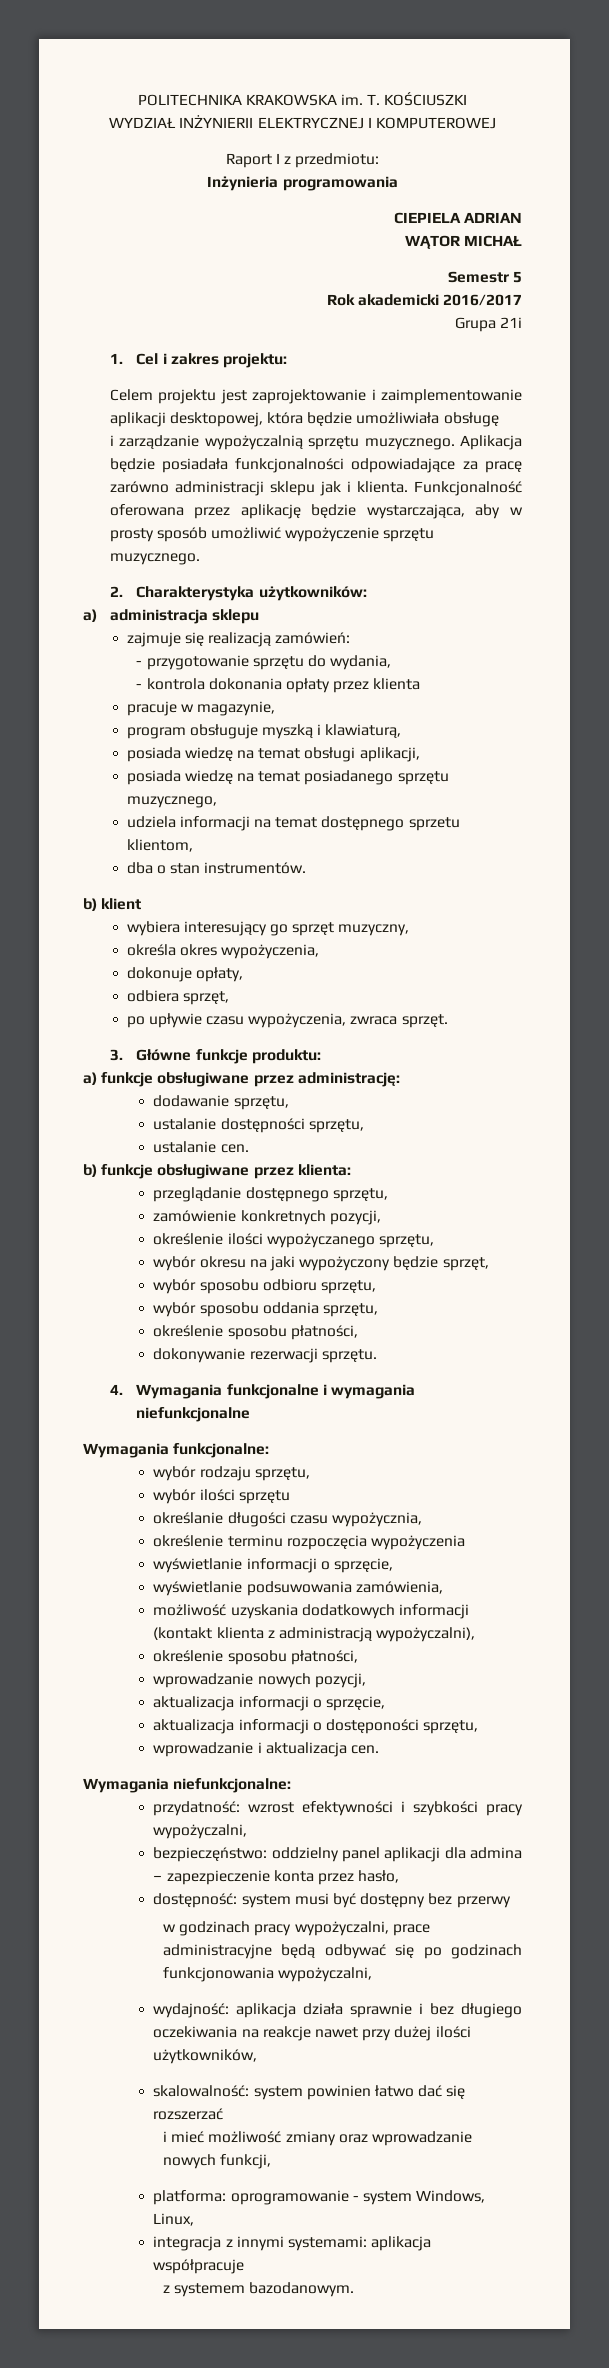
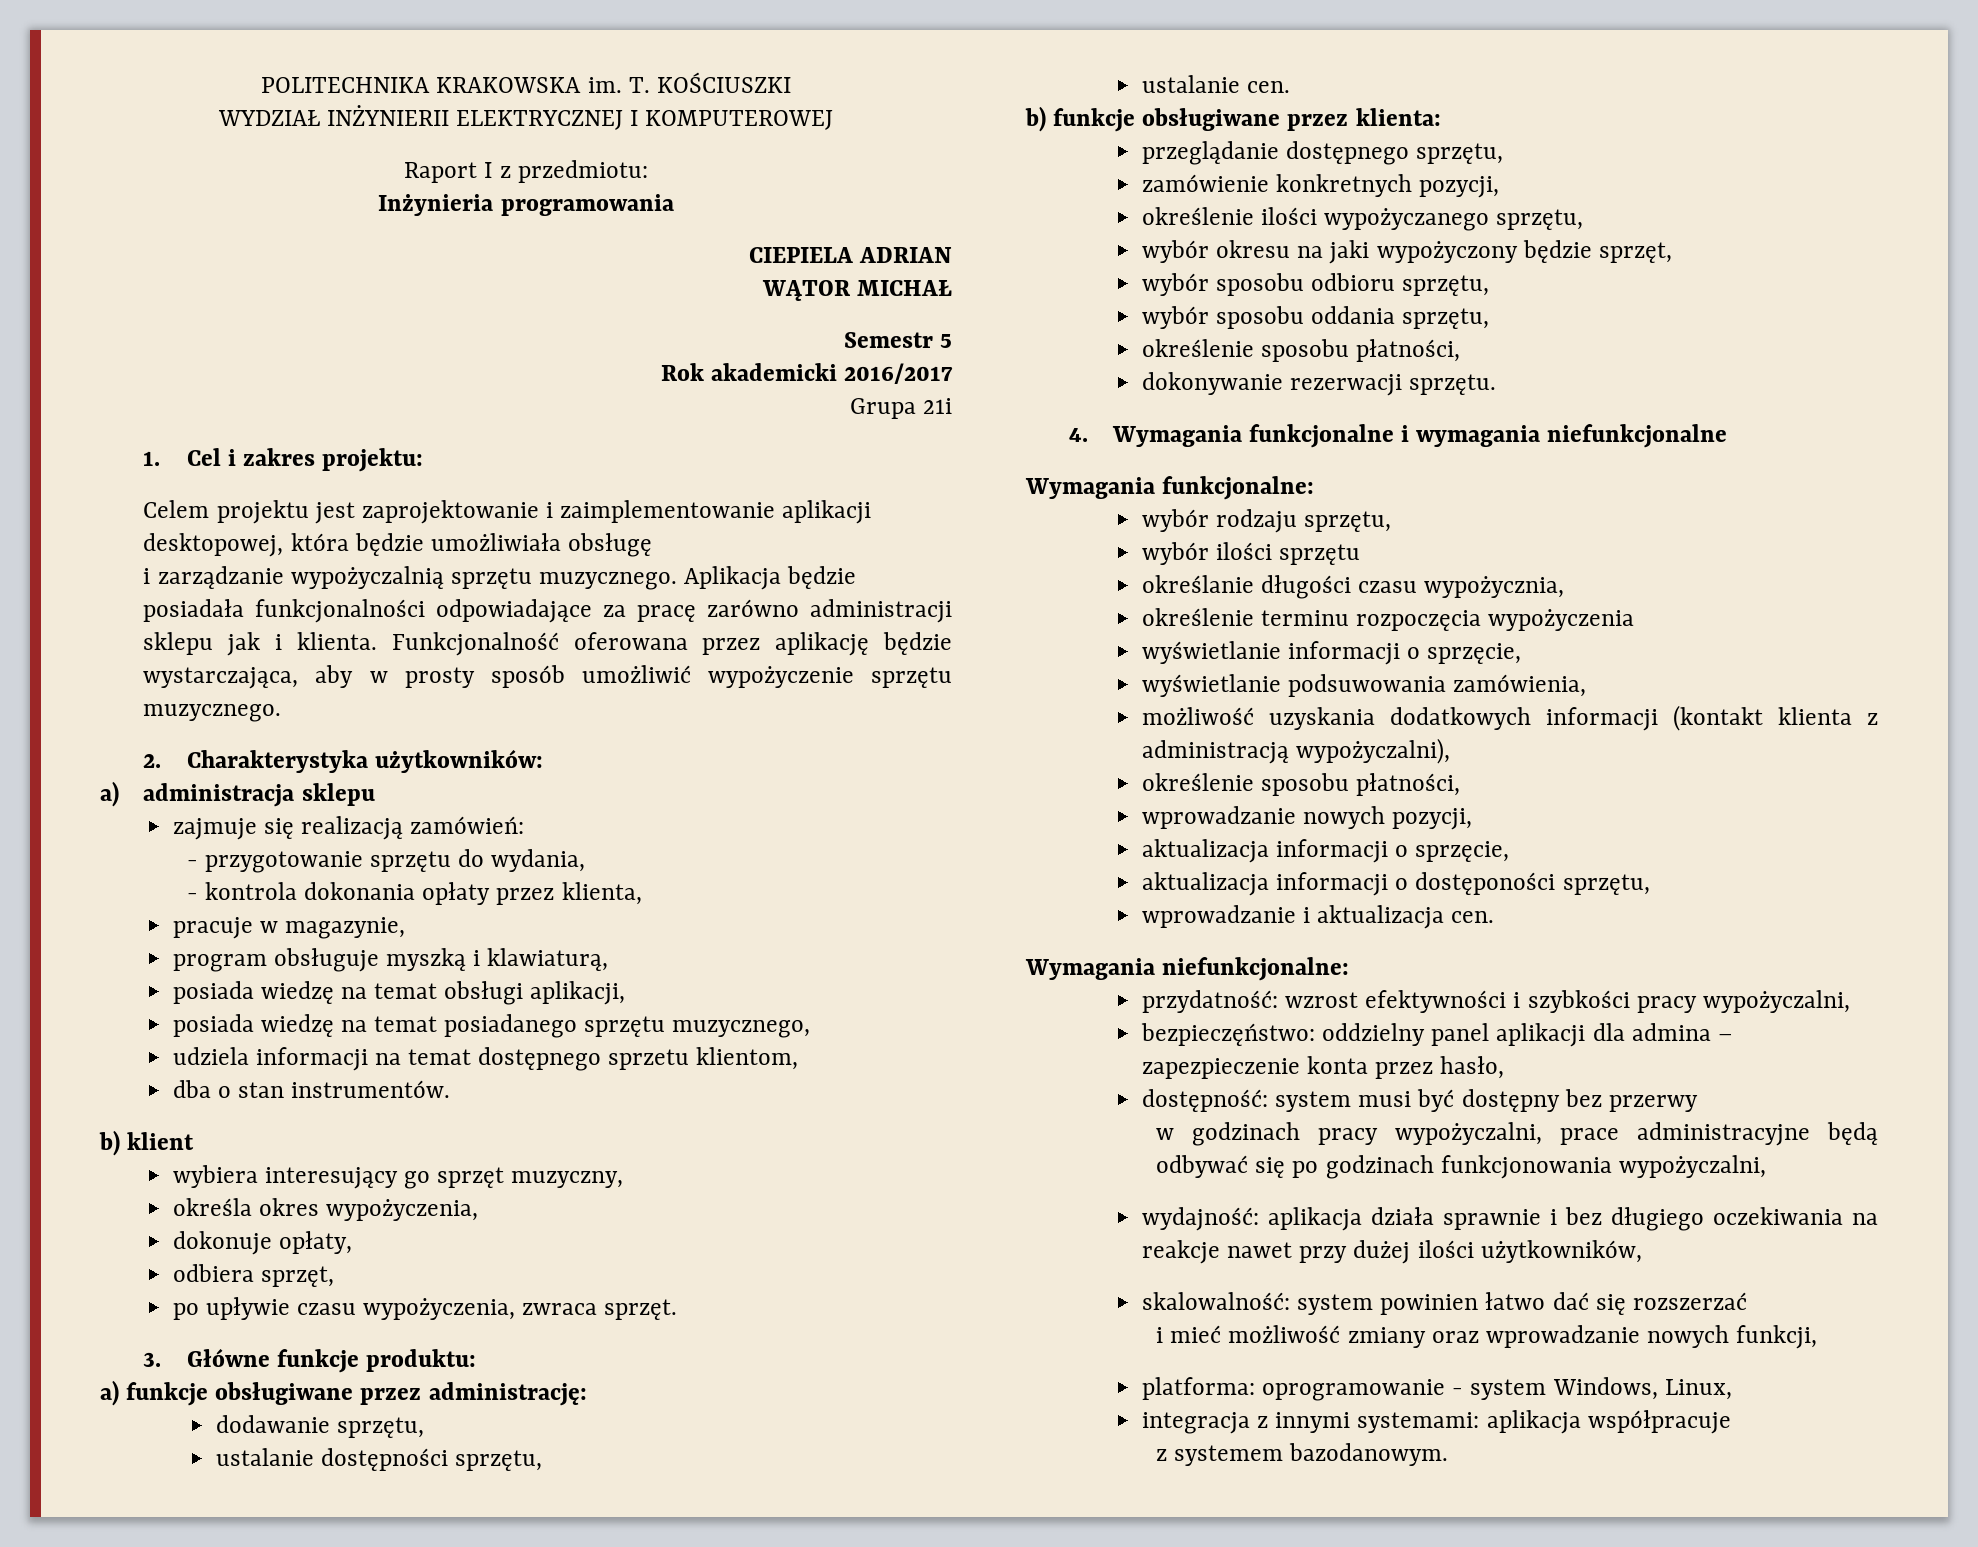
- - kontrola dokonania opłaty przez klienta
+ - kontrola dokonania opłaty przez klienta,

